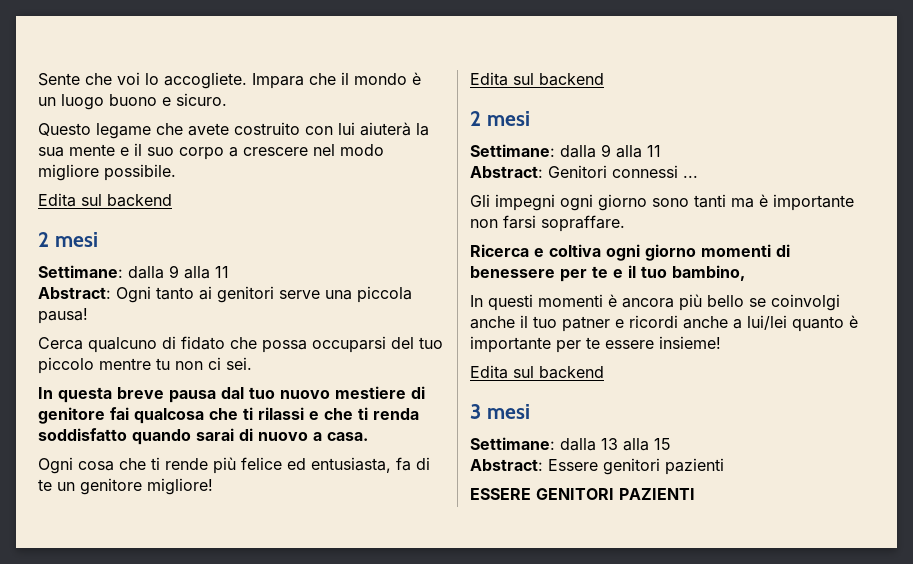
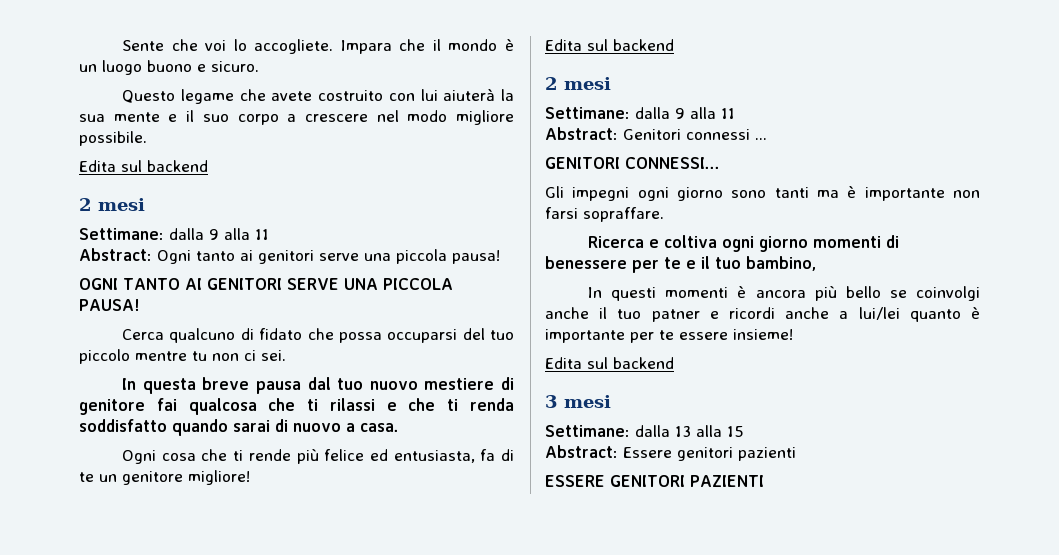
+ OGNI TANTO AI GENITORI SERVE UNA PICCOLA PAUSA!
+ GENITORI CONNESSI...

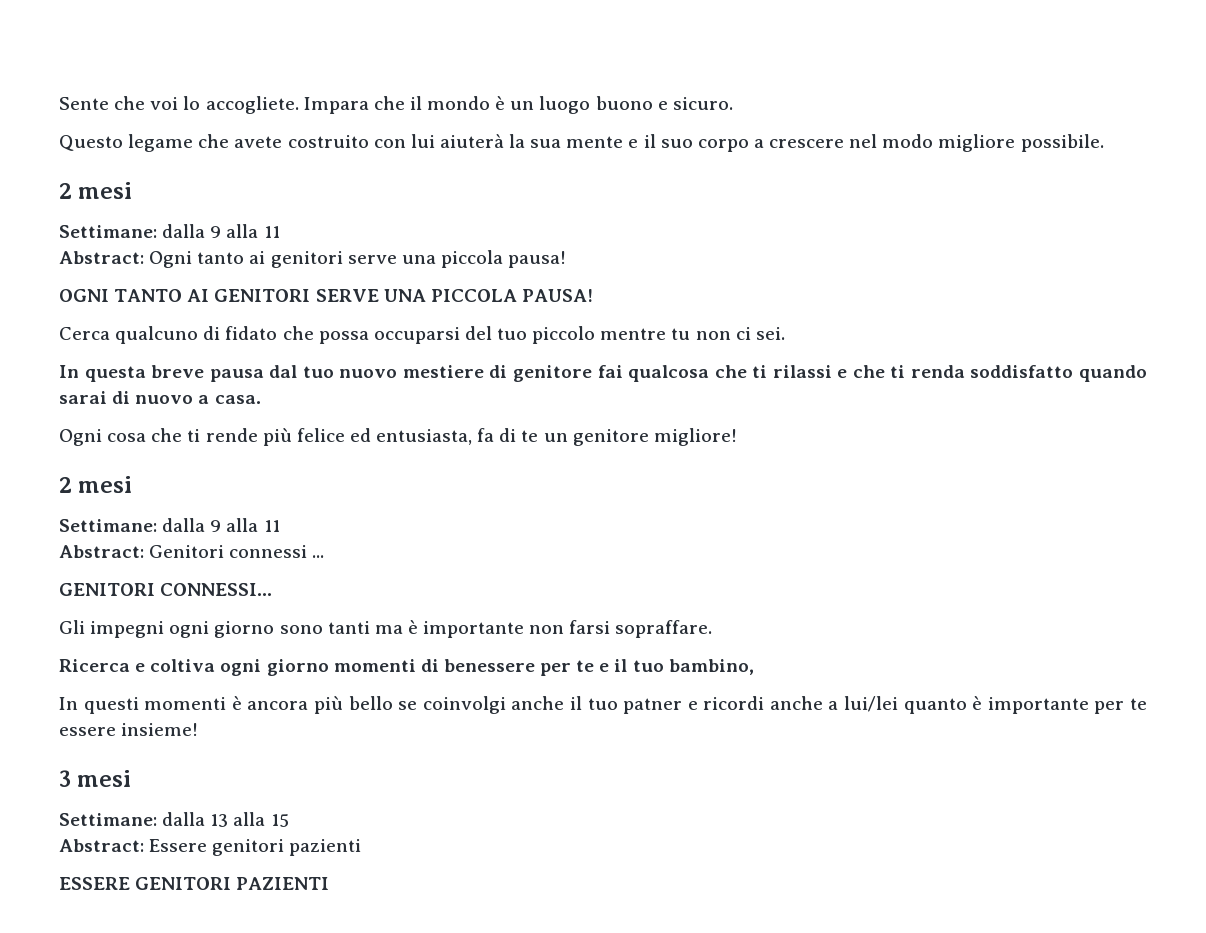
  Questo legame che avete costruito con lui aiuterà la sua mente e il suo corpo a crescere nel modo migliore possibile.
- Edita sul backend
  Ogni cosa che ti rende più felice ed entusiasta, fa di te un genitore migliore!
- Edita sul backend
  In questi momenti è ancora più bello se coinvolgi anche il tuo patner e ricordi anche a lui/lei quanto è importante per te essere insieme!
- Edita sul backend

